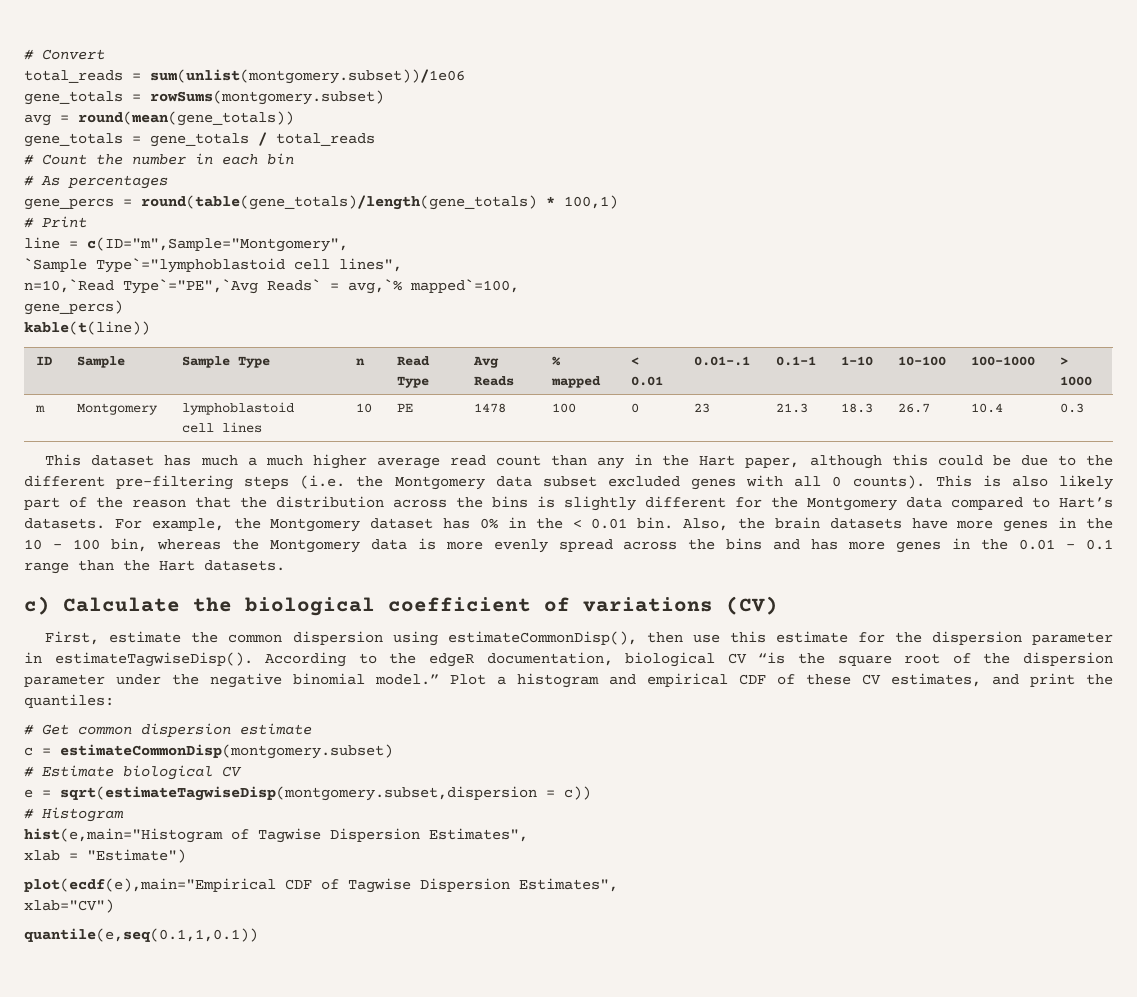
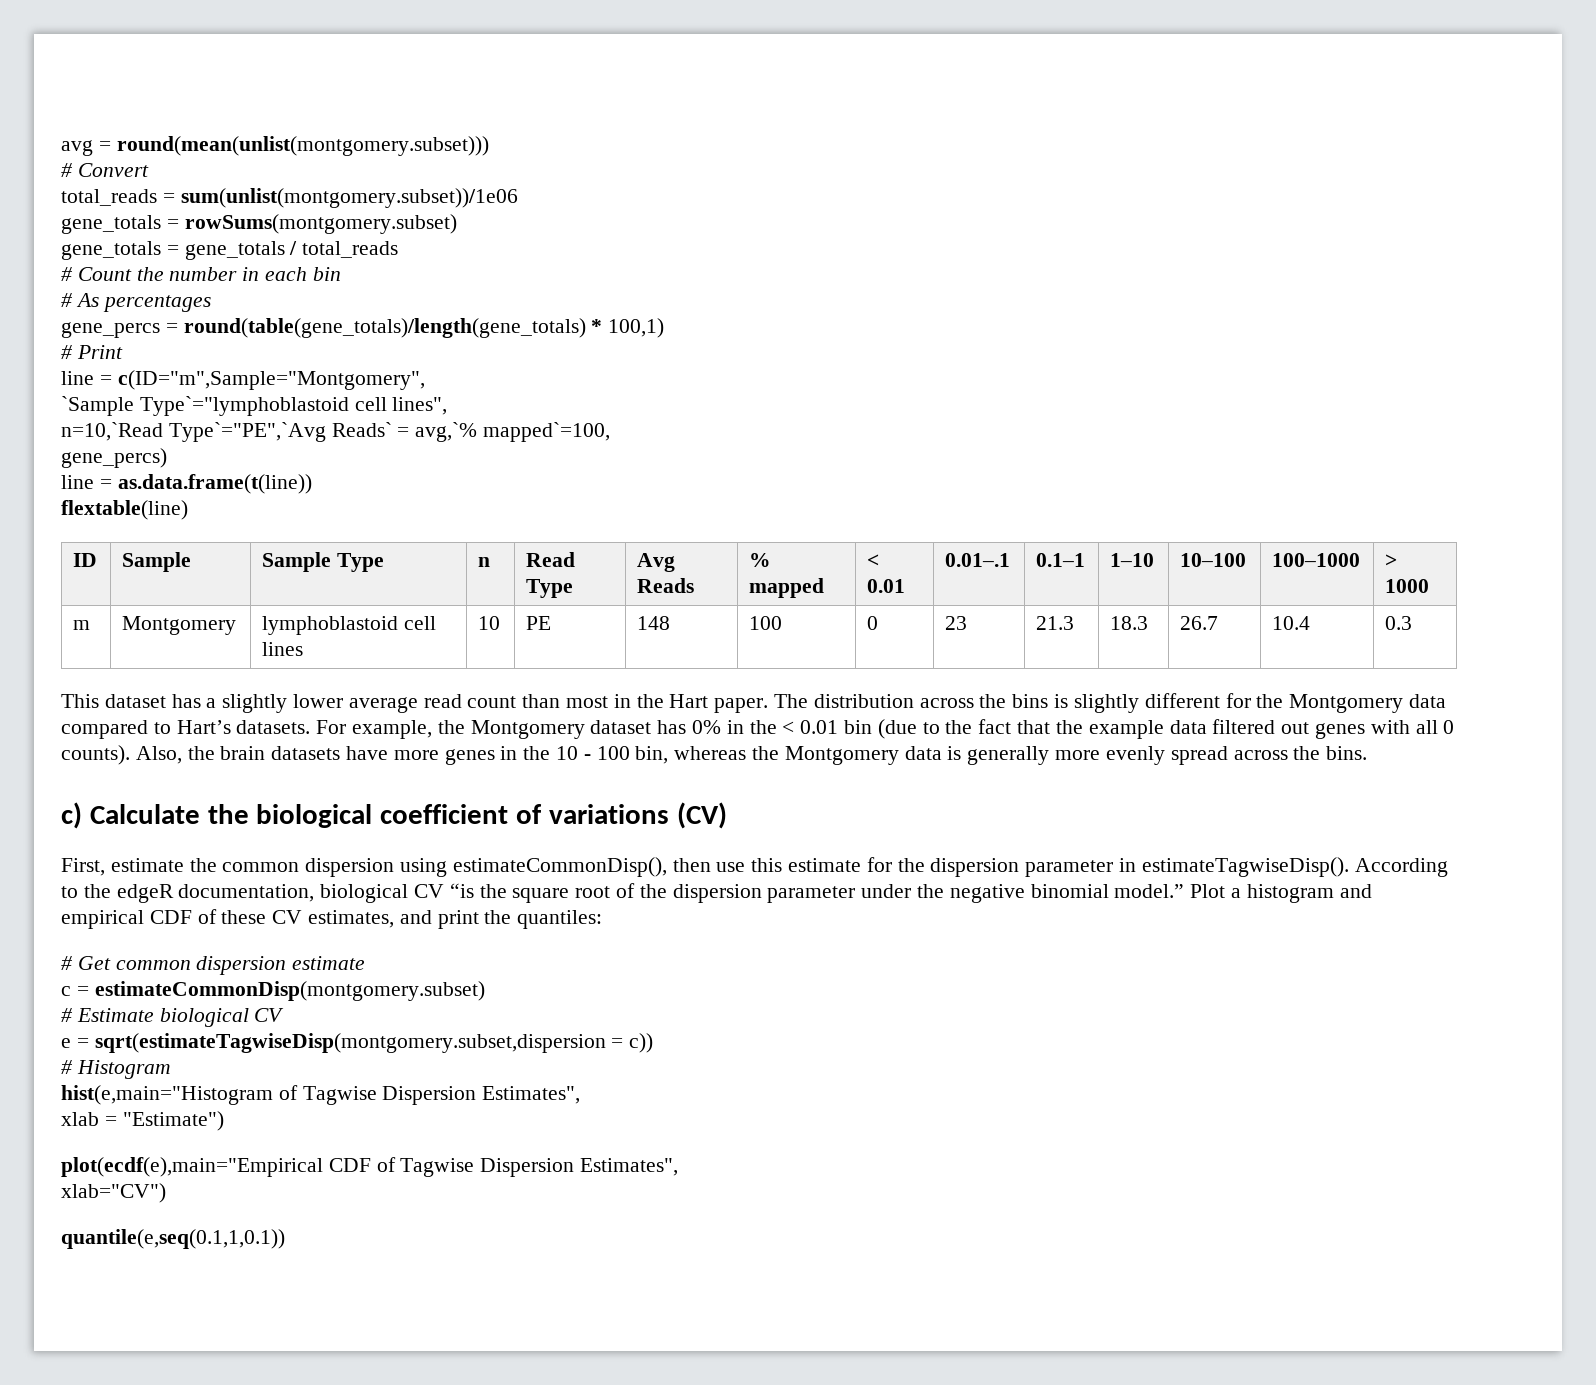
+ avg = round(mean(unlist(montgomery.subset)))
- avg = round(mean(gene_totals))
- kable(t(line))
+ line = as.data.frame(t(line))
+ flextable(line)
- m | Montgomery | lymphoblastoid cell lines | 10 | PE | 1478 | 100 | 0 | 23 | 21.3 | 18.3 | 26.7 | 10.4 | 0.3
+ m | Montgomery | lymphoblastoid cell lines | 10 | PE | 148 | 100 | 0 | 23 | 21.3 | 18.3 | 26.7 | 10.4 | 0.3
- This dataset has much a much higher average read count than any in the Hart paper, although this could be due to the different pre-filtering steps (i.e. the Montgomery data subset excluded genes with all 0 counts). This is also likely part of the reason that the distribution across the bins is slightly different for the Montgomery data compared to Hart’s datasets.
+ This dataset has a slightly lower average read count than most in the Hart paper. The distribution across the bins is slightly different for the Montgomery data compared to Hart’s datasets.
- For example, the Montgomery dataset has 0% in the < 0.01 bin.
+ For example, the Montgomery dataset has 0% in the < 0.01 bin (due to the fact that the example data filtered out genes with all 0 counts).
- Also, the brain datasets have more genes in the 10 - 100 bin, whereas the Montgomery data is more evenly spread across the bins and has more genes in the 0.01 - 0.1 range than the Hart datasets.
+ Also, the brain datasets have more genes in the 10 - 100 bin, whereas the Montgomery data is generally more evenly spread across the bins.

